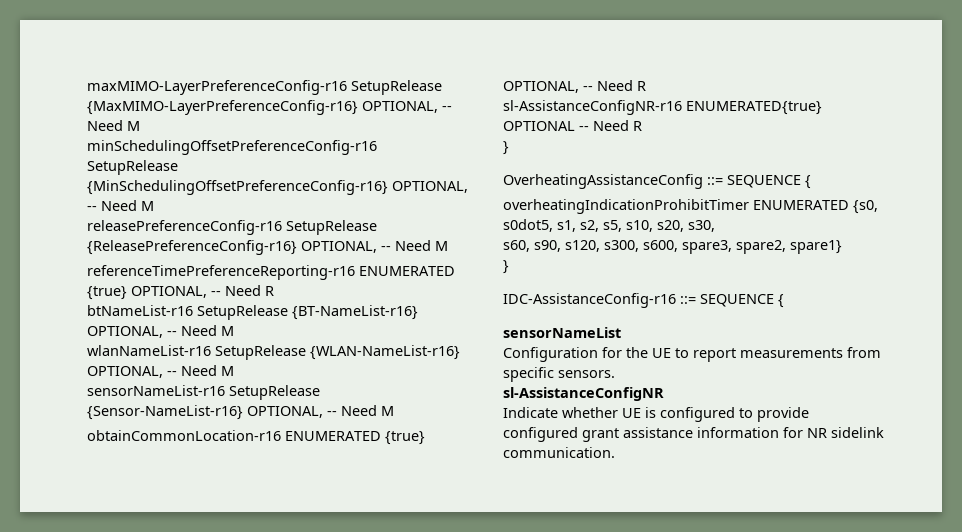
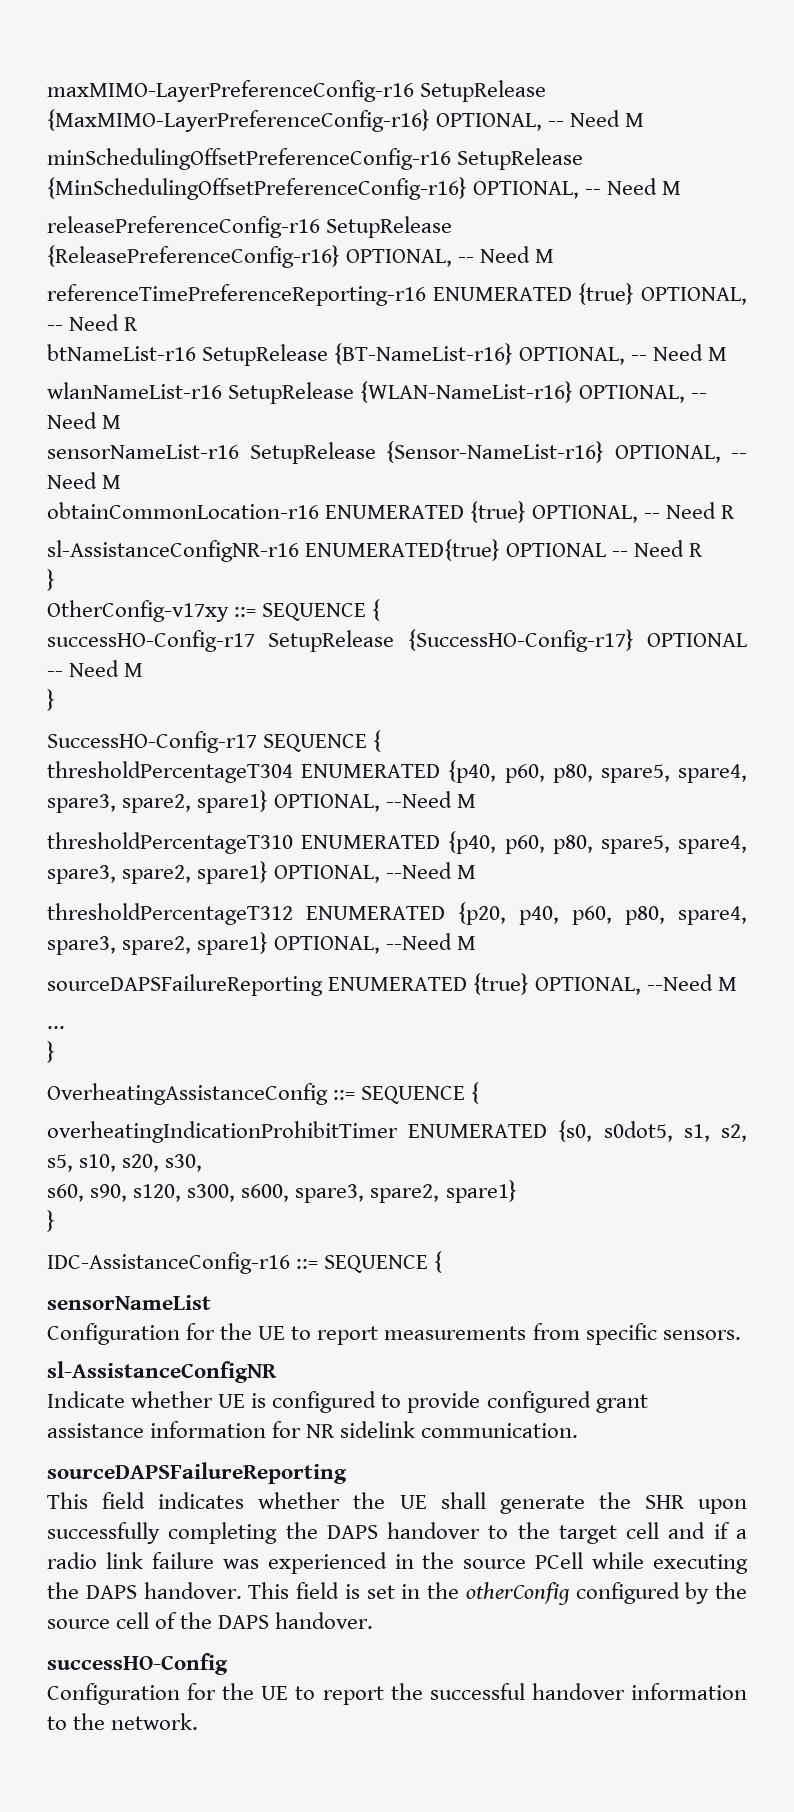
+ OtherConfig-v17xy ::= SEQUENCE {
+ successHO-Config-r17 SetupRelease {SuccessHO-Config-r17} OPTIONAL -- Need M
+ }
+ SuccessHO-Config-r17 SEQUENCE {
+ thresholdPercentageT304 ENUMERATED {p40, p60, p80, spare5, spare4, spare3, spare2, spare1} OPTIONAL, --Need M
+ thresholdPercentageT310 ENUMERATED {p40, p60, p80, spare5, spare4, spare3, spare2, spare1} OPTIONAL, --Need M
+ thresholdPercentageT312 ENUMERATED {p20, p40, p60, p80, spare4, spare3, spare2, spare1} OPTIONAL, --Need M
+ sourceDAPSFailureReporting ENUMERATED {true} OPTIONAL, --Need M
+ ...
+ }
  Indicate whether UE is configured to provide configured grant assistance information for NR sidelink communication.
+ sourceDAPSFailureReporting
+ This field indicates whether the UE shall generate the SHR upon successfully completing the DAPS handover to the target cell and if a radio link failure was experienced in the source PCell while executing the DAPS handover. This field is set in the otherConfig configured by the source cell of the DAPS handover.
+ successHO-Config
+ Configuration for the UE to report the successful handover information to the network.

